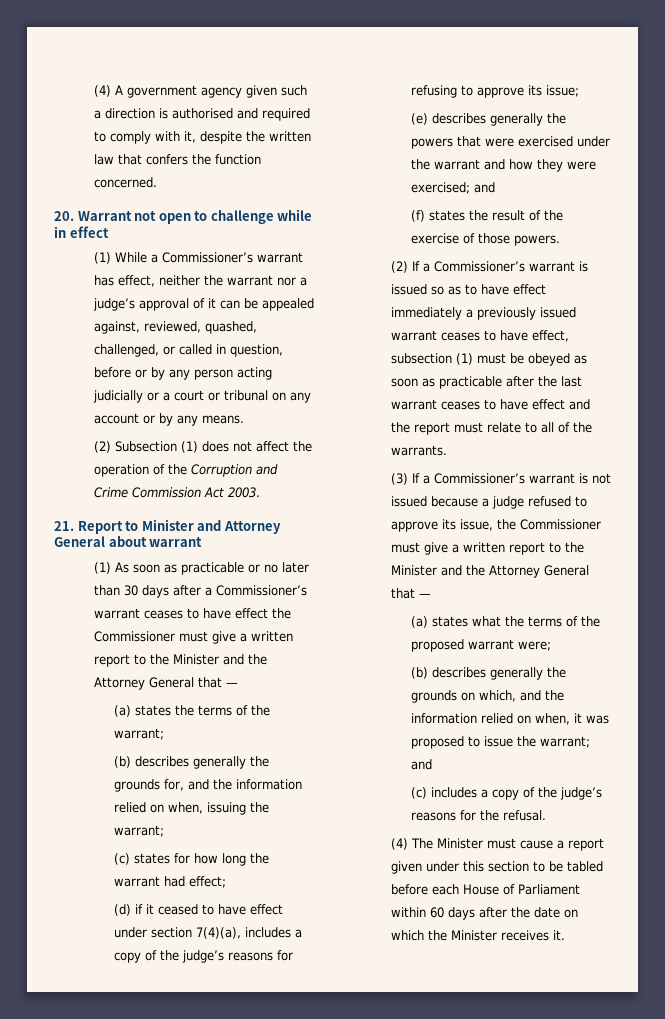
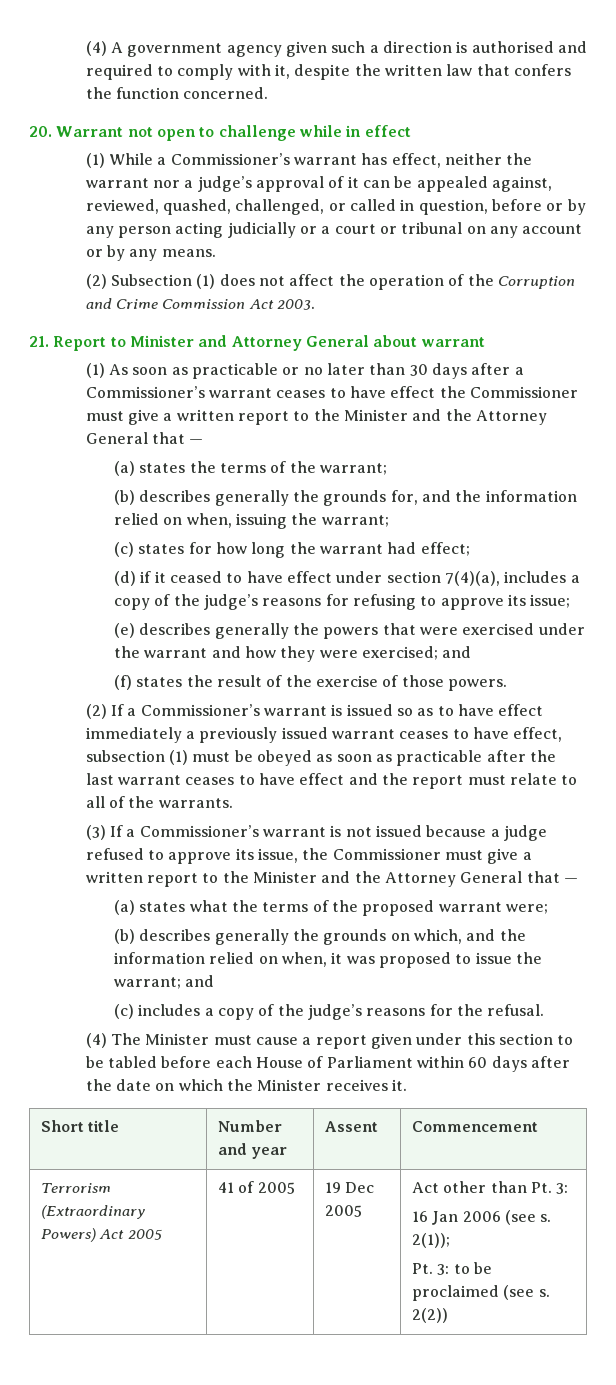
+ Short title | Number and year | Assent | Commencement
+ Terrorism (Extraordinary Powers) Act 2005 | 41 of 2005 | 19 Dec 2005 | Act other than Pt. 3:
+ 16 Jan 2006 (see s. 2(1));
+ Pt. 3: to be proclaimed (see s. 2(2))

